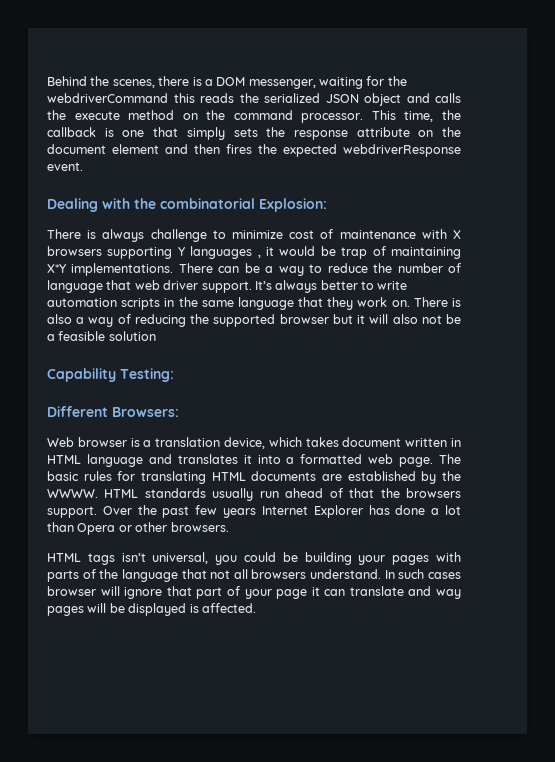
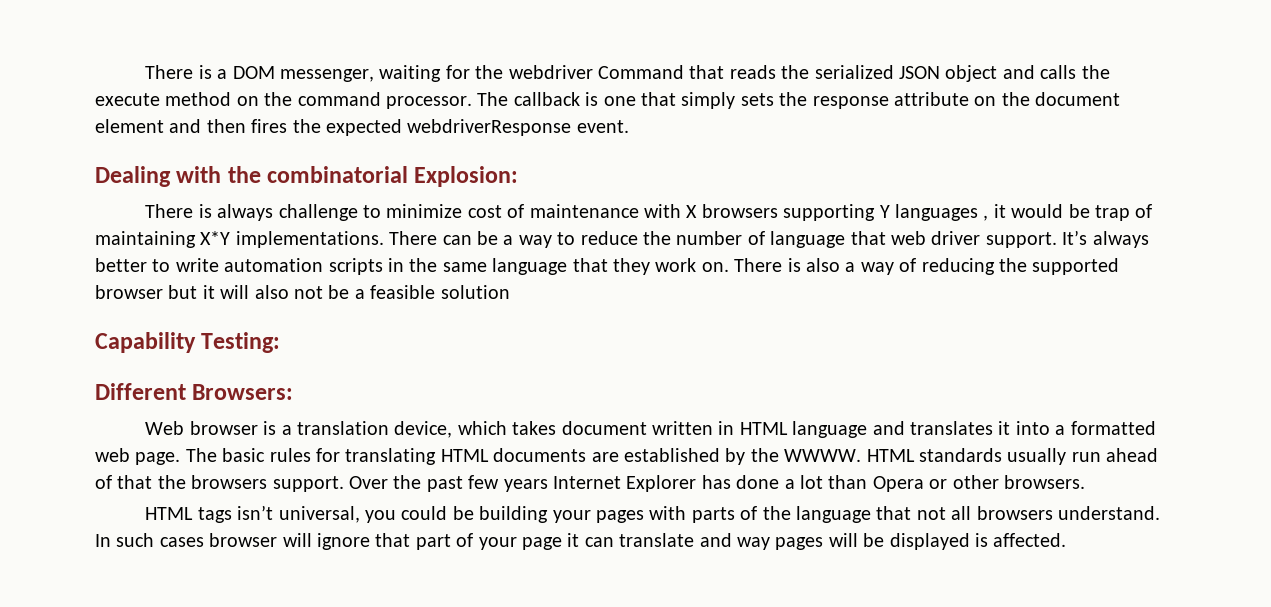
- Behind the scenes, there is a DOM messenger, waiting for the webdriverCommand this reads the serialized JSON object and calls the execute method on the command processor.
+ There is a DOM messenger, waiting for the webdriver Command that reads the serialized JSON object and calls the execute method on the command processor.
- This time, the callback is one that simply sets the response attribute on the document element and then fires the expected webdriverResponse event.
+ The callback is one that simply sets the response attribute on the document element and then fires the expected webdriverResponse event.

